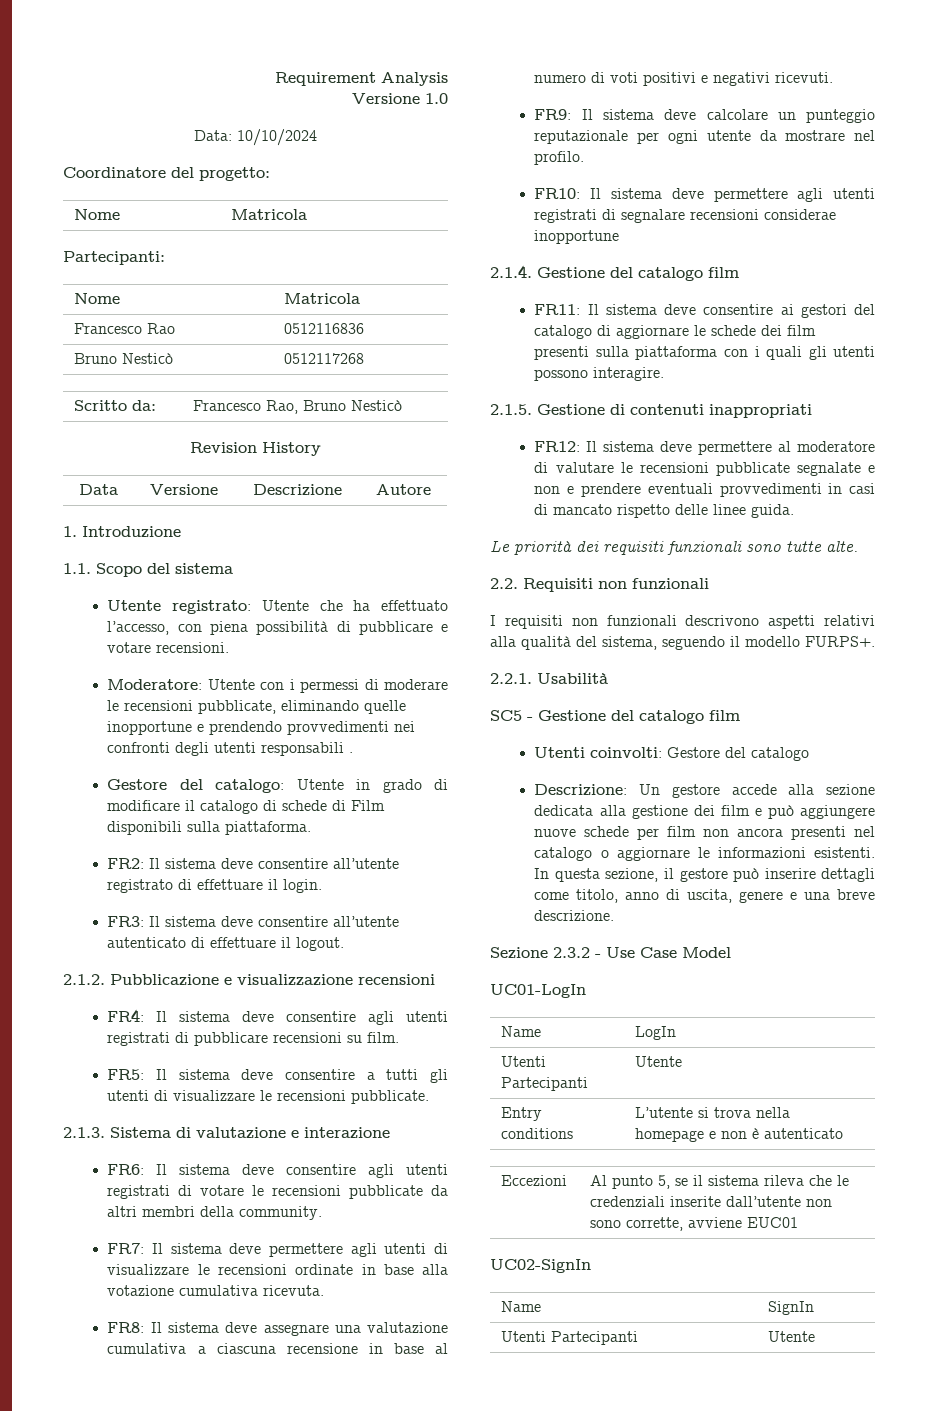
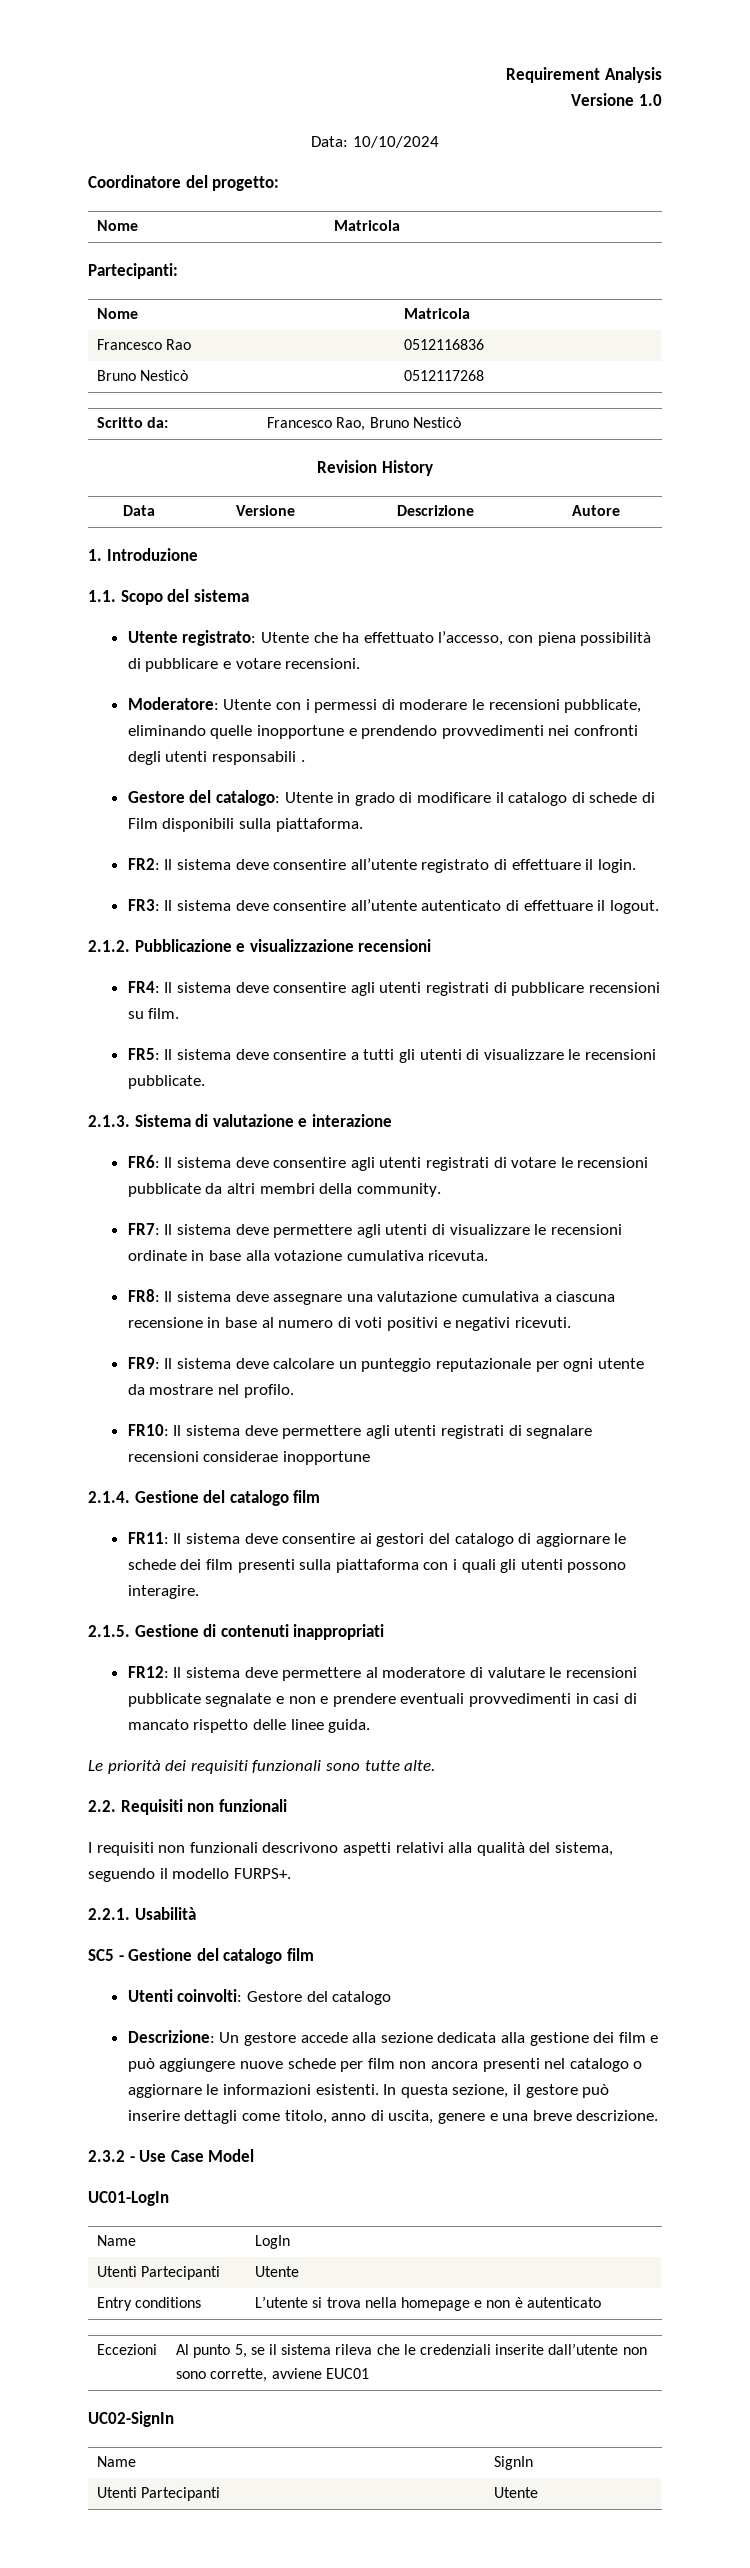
- Sezione 2.3.2 - Use Case Model
+ 2.3.2 - Use Case Model

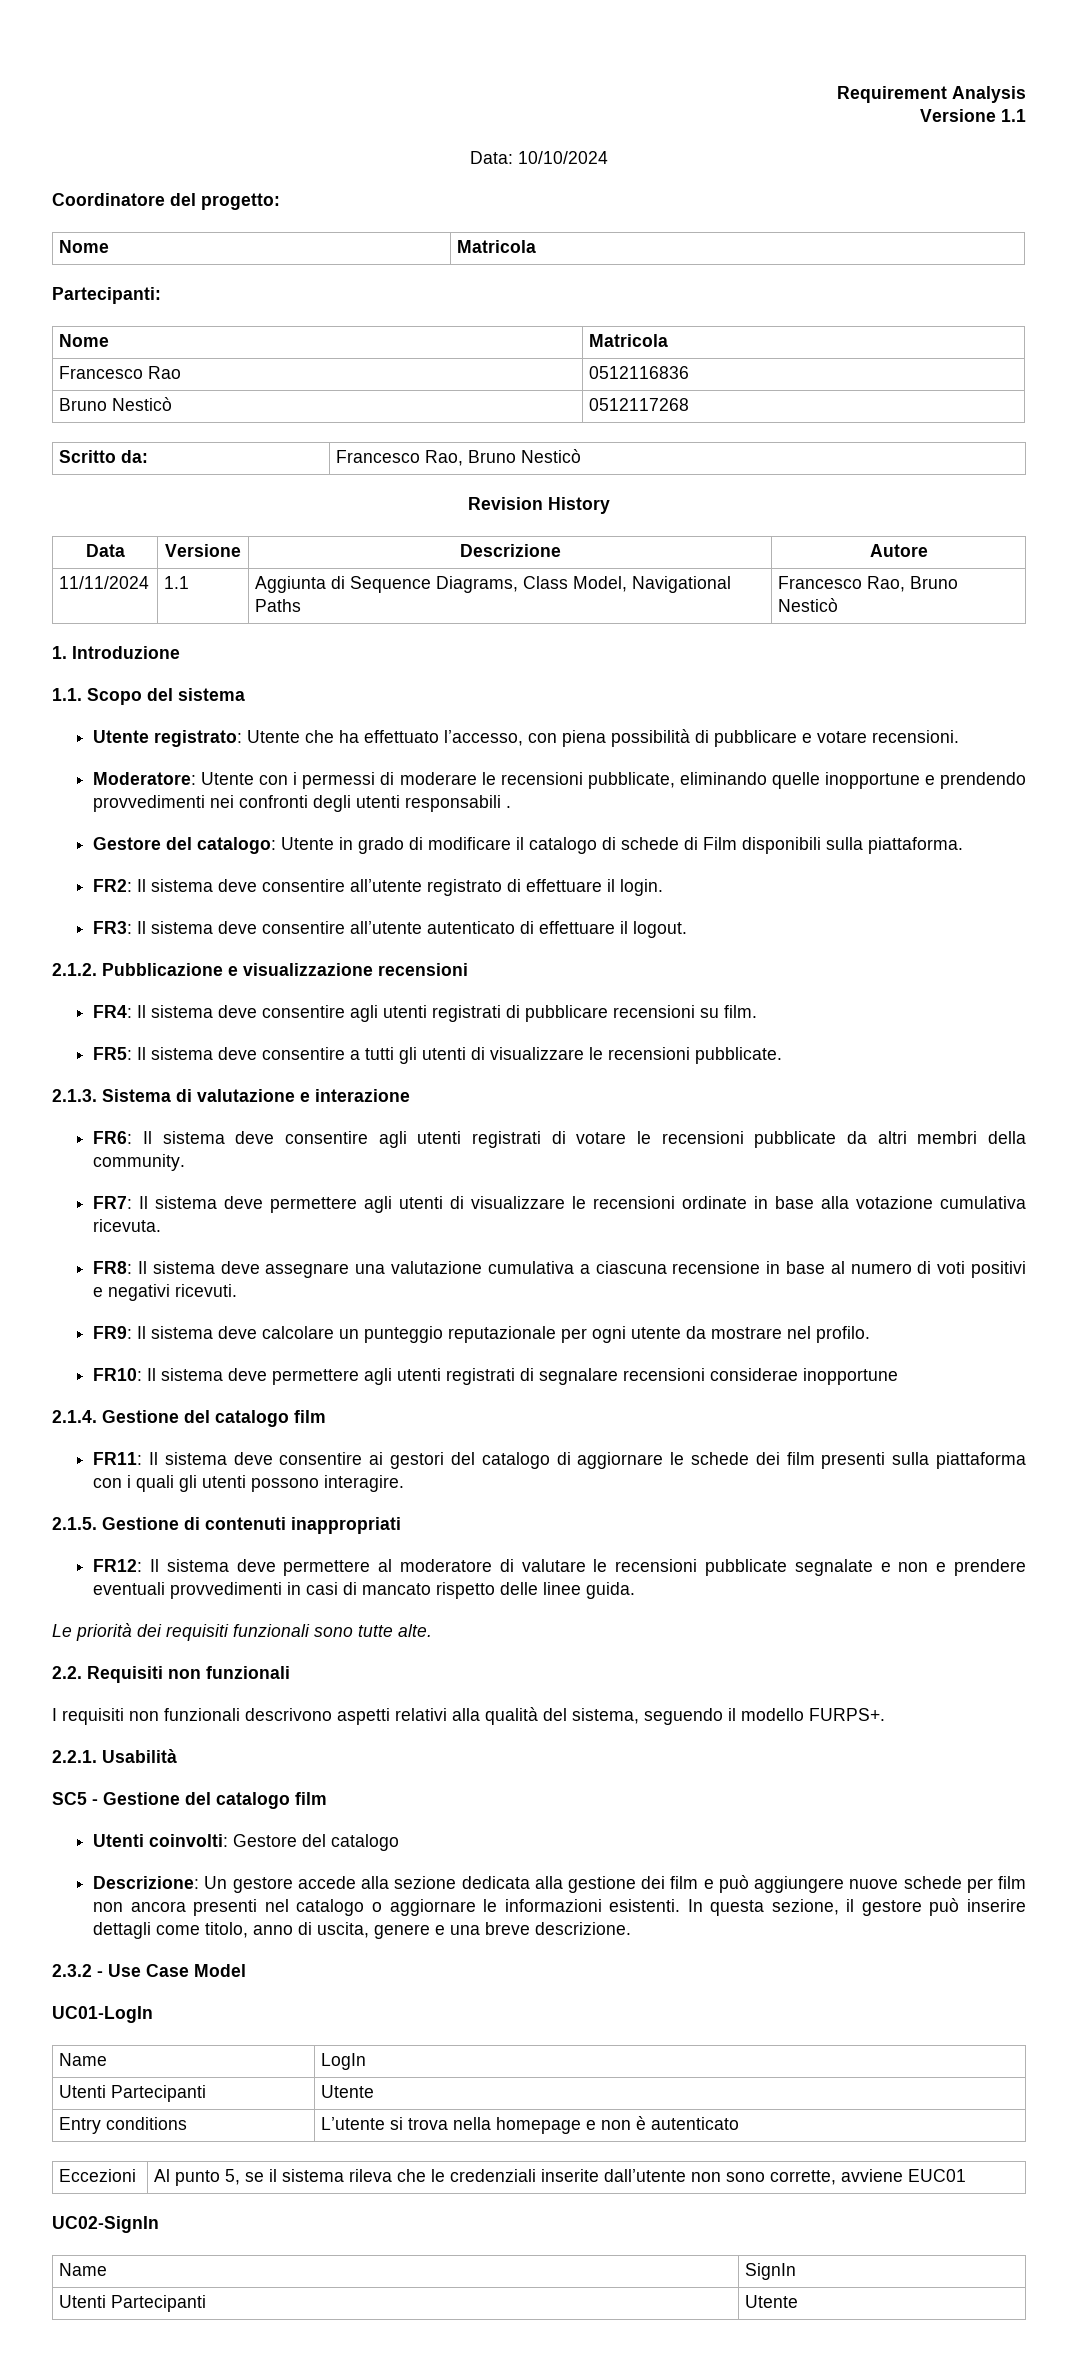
- Versione 1.0
+ Versione 1.1
+ 11/11/2024 | 1.1 | Aggiunta di Sequence Diagrams, Class Model, Navigational Paths | Francesco Rao, Bruno Nesticò

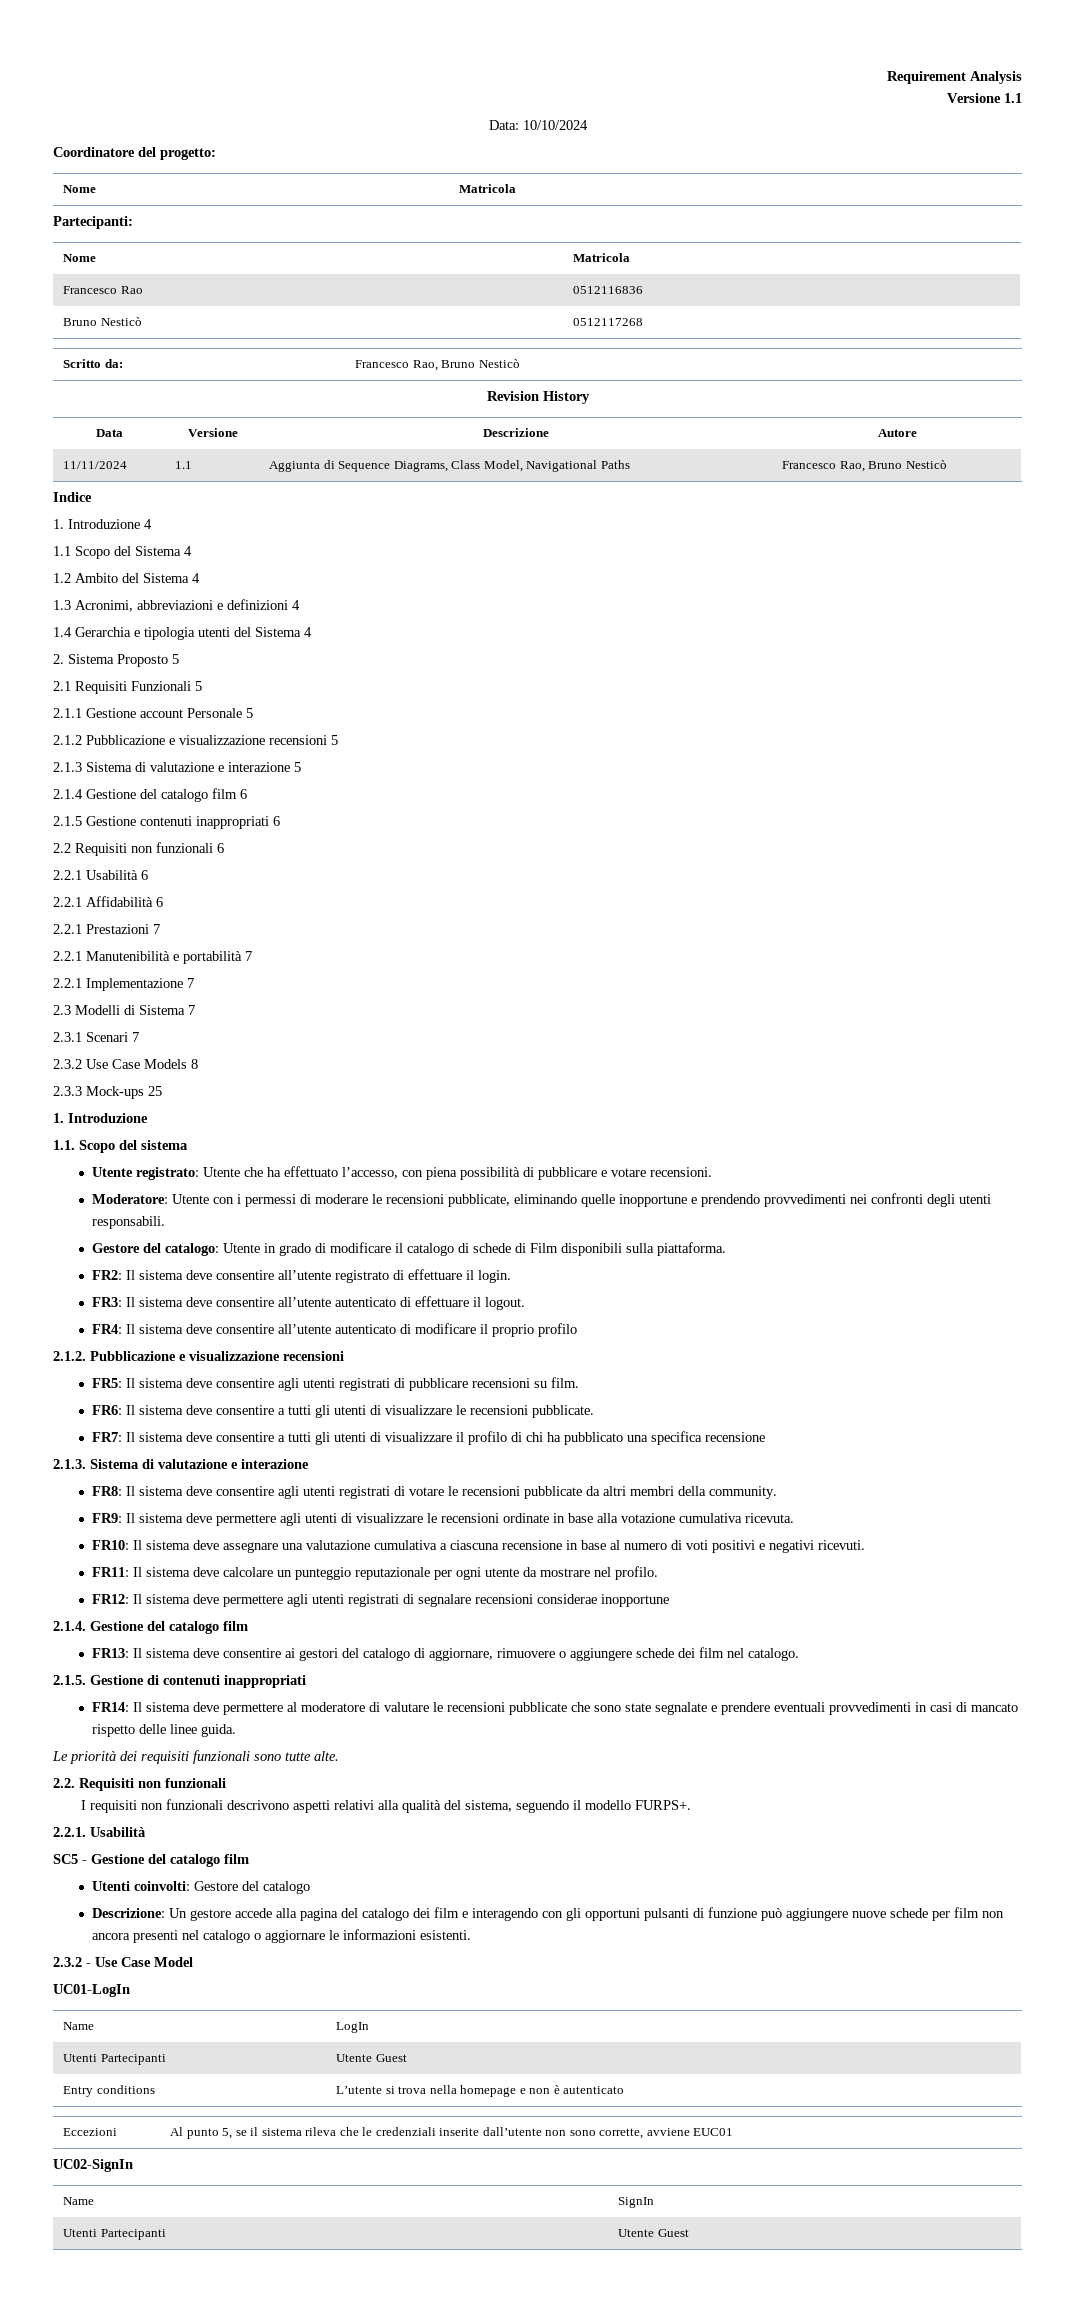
+ Indice
+ 1. Introduzione 4
+ 1.1 Scopo del Sistema 4
+ 1.2 Ambito del Sistema 4
+ 1.3 Acronimi, abbreviazioni e definizioni 4
+ 1.4 Gerarchia e tipologia utenti del Sistema 4
+ 2. Sistema Proposto 5
+ 2.1 Requisiti Funzionali 5
+ 2.1.1 Gestione account Personale 5
+ 2.1.2 Pubblicazione e visualizzazione recensioni 5
+ 2.1.3 Sistema di valutazione e interazione 5
+ 2.1.4 Gestione del catalogo film 6
+ 2.1.5 Gestione contenuti inappropriati 6
+ 2.2 Requisiti non funzionali 6
+ 2.2.1 Usabilità 6
+ 2.2.1 Affidabilità 6
+ 2.2.1 Prestazioni 7
+ 2.2.1 Manutenibilità e portabilità 7
+ 2.2.1 Implementazione 7
+ 2.3 Modelli di Sistema 7
+ 2.3.1 Scenari 7
+ 2.3.2 Use Case Models 8
+ 2.3.3 Mock-ups 25
- Moderatore: Utente con i permessi di moderare le recensioni pubblicate, eliminando quelle inopportune e prendendo provvedimenti nei confronti degli utenti responsabili .
+ Moderatore: Utente con i permessi di moderare le recensioni pubblicate, eliminando quelle inopportune e prendendo provvedimenti nei confronti degli utenti responsabili.
+ FR4: Il sistema deve consentire all’utente autenticato di modificare il proprio profilo
- FR4: Il sistema deve consentire agli utenti registrati di pubblicare recensioni su film.
+ FR5: Il sistema deve consentire agli utenti registrati di pubblicare recensioni su film.
- FR5: Il sistema deve consentire a tutti gli utenti di visualizzare le recensioni pubblicate.
+ FR6: Il sistema deve consentire a tutti gli utenti di visualizzare le recensioni pubblicate.
+ FR7: Il sistema deve consentire a tutti gli utenti di visualizzare il profilo di chi ha pubblicato una specifica recensione
- FR6: Il sistema deve consentire agli utenti registrati di votare le recensioni pubblicate da altri membri della community.
+ FR8: Il sistema deve consentire agli utenti registrati di votare le recensioni pubblicate da altri membri della community.
- FR7: Il sistema deve permettere agli utenti di visualizzare le recensioni ordinate in base alla votazione cumulativa ricevuta.
+ FR9: Il sistema deve permettere agli utenti di visualizzare le recensioni ordinate in base alla votazione cumulativa ricevuta.
- FR8: Il sistema deve assegnare una valutazione cumulativa a ciascuna recensione in base al numero di voti positivi e negativi ricevuti.
+ FR10: Il sistema deve assegnare una valutazione cumulativa a ciascuna recensione in base al numero di voti positivi e negativi ricevuti.
- FR9: Il sistema deve calcolare un punteggio reputazionale per ogni utente da mostrare nel profilo.
+ FR11: Il sistema deve calcolare un punteggio reputazionale per ogni utente da mostrare nel profilo.
- FR10: Il sistema deve permettere agli utenti registrati di segnalare recensioni considerae inopportune
+ FR12: Il sistema deve permettere agli utenti registrati di segnalare recensioni considerae inopportune
- FR11: Il sistema deve consentire ai gestori del catalogo di aggiornare le schede dei film presenti sulla piattaforma con i quali gli utenti possono interagire.
+ FR13: Il sistema deve consentire ai gestori del catalogo di aggiornare, rimuovere o aggiungere schede dei film nel catalogo.
- FR12: Il sistema deve permettere al moderatore di valutare le recensioni pubblicate segnalate e non e prendere eventuali provvedimenti in casi di mancato rispetto delle linee guida.
+ FR14: Il sistema deve permettere al moderatore di valutare le recensioni pubblicate che sono state segnalate e prendere eventuali provvedimenti in casi di mancato rispetto delle linee guida.
- Descrizione: Un gestore accede alla sezione dedicata alla gestione dei film e può aggiungere nuove schede per film non ancora presenti nel catalogo o aggiornare le informazioni esistenti. In questa sezione, il gestore può inserire dettagli come titolo, anno di uscita, genere e una breve descrizione.
+ Descrizione: Un gestore accede alla pagina del catalogo dei film e interagendo con gli opportuni pulsanti di funzione può aggiungere nuove schede per film non ancora presenti nel catalogo o aggiornare le informazioni esistenti.
  Name | LogIn
- Utenti Partecipanti | Utente
+ Utenti Partecipanti | Utente Guest
  Name | SignIn
- Utenti Partecipanti | Utente
+ Utenti Partecipanti | Utente Guest

